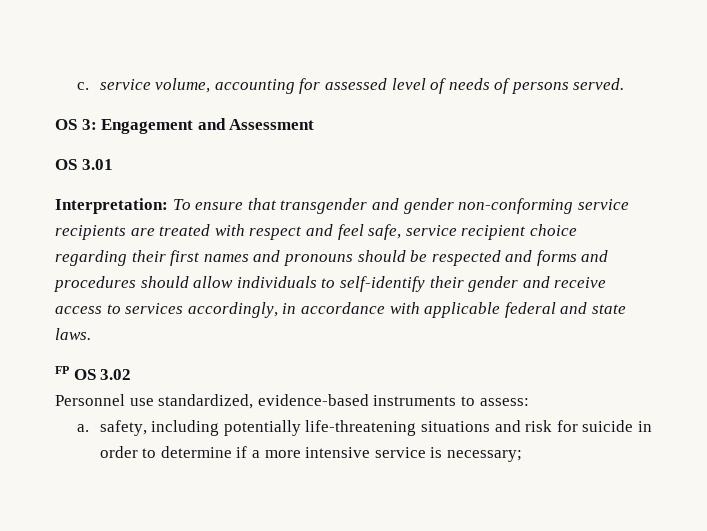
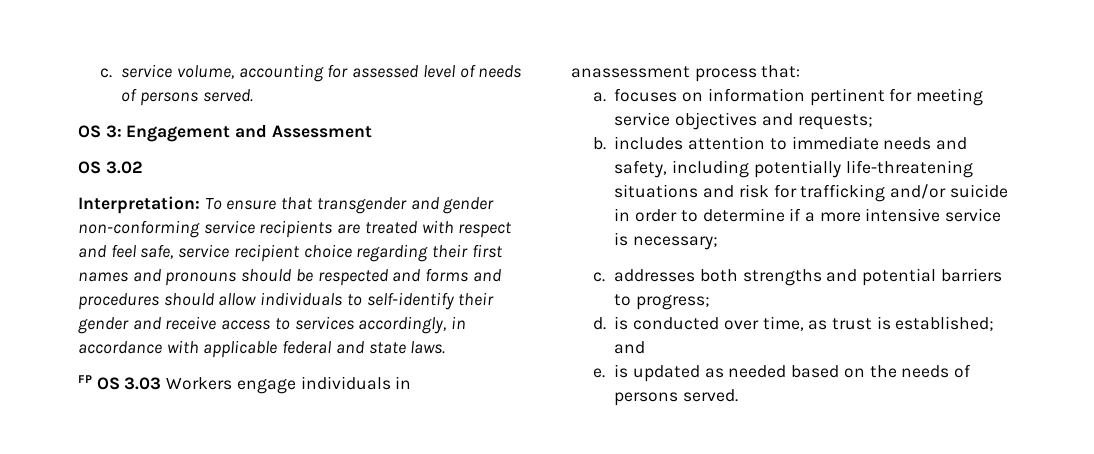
- OS 3.01
+ OS 3.02
- FP OS 3.02
- Personnel use standardized, evidence-based instruments to assess:
- a. safety, including potentially life-threatening situations and risk for suicide in order to determine if a more intensive service is necessary;
+ FP OS 3.03 Workers engage individuals in anassessment process that:
+ a. focuses on information pertinent for meeting service objectives and requests;
+ b. includes attention to immediate needs and safety, including potentially life-threatening situations and risk for trafficking and/or suicide in order to determine if a more intensive service is necessary;
+ c. addresses both strengths and potential barriers to progress;
+ d. is conducted over time, as trust is established; and
+ e. is updated as needed based on the needs of persons served.

